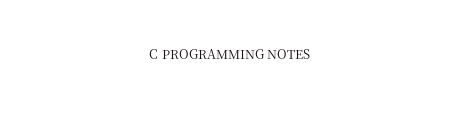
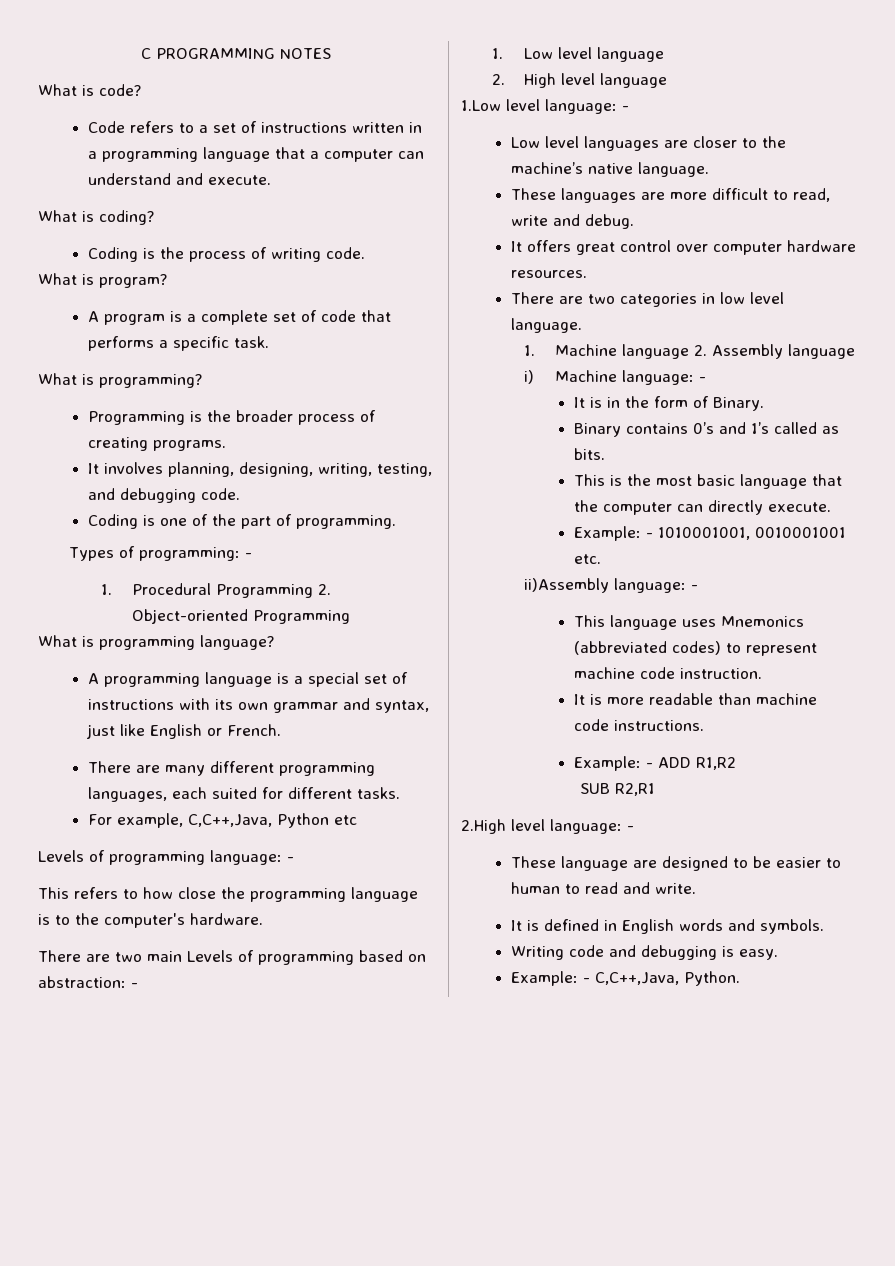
+ What is code?
+ Code refers to a set of instructions written in a programming language that a computer can understand and execute.
+ What is coding?
+ Coding is the process of writing code.
+ What is program?
+ A program is a complete set of code that performs a specific task.
+ What is programming?
+ Programming is the broader process of creating programs.
+ It involves planning, designing, writing, testing, and debugging code.
+ Coding is one of the part of programming.
+ Types of programming: -
+ 1. Procedural Programming 2. Object-oriented Programming
+ What is programming language?
+ A programming language is a special set of instructions with its own grammar and syntax, just like English or French.
+ There are many different programming languages, each suited for different tasks.
+ For example, C,C++,Java, Python etc
+ Levels of programming language: -
+ This refers to how close the programming language is to the computer's hardware.
+ There are two main Levels of programming based on abstraction: -
+ 1. Low level language
+ 2. High level language
+ 1.Low level language: -
+ Low level languages are closer to the machine’s native language.
+ These languages are more difficult to read, write and debug.
+ It offers great control over computer hardware resources.
+ There are two categories in low level language.
+ 1. Machine language 2. Assembly language
+ i) Machine language: -
+ It is in the form of Binary.
+ Binary contains 0’s and 1’s called as bits.
+ This is the most basic language that the computer can directly execute.
+ Example: - 1010001001, 0010001001 etc.
+ ii)Assembly language: -
+ This language uses Mnemonics (abbreviated codes) to represent machine code instruction.
+ It is more readable than machine code instructions.
+ Example: - ADD R1,R2
+ SUB R2,R1
+ 2.High level language: -
+ These language are designed to be easier to human to read and write.
+ It is defined in English words and symbols.
+ Writing code and debugging is easy.
+ Example: - C,C++,Java, Python.

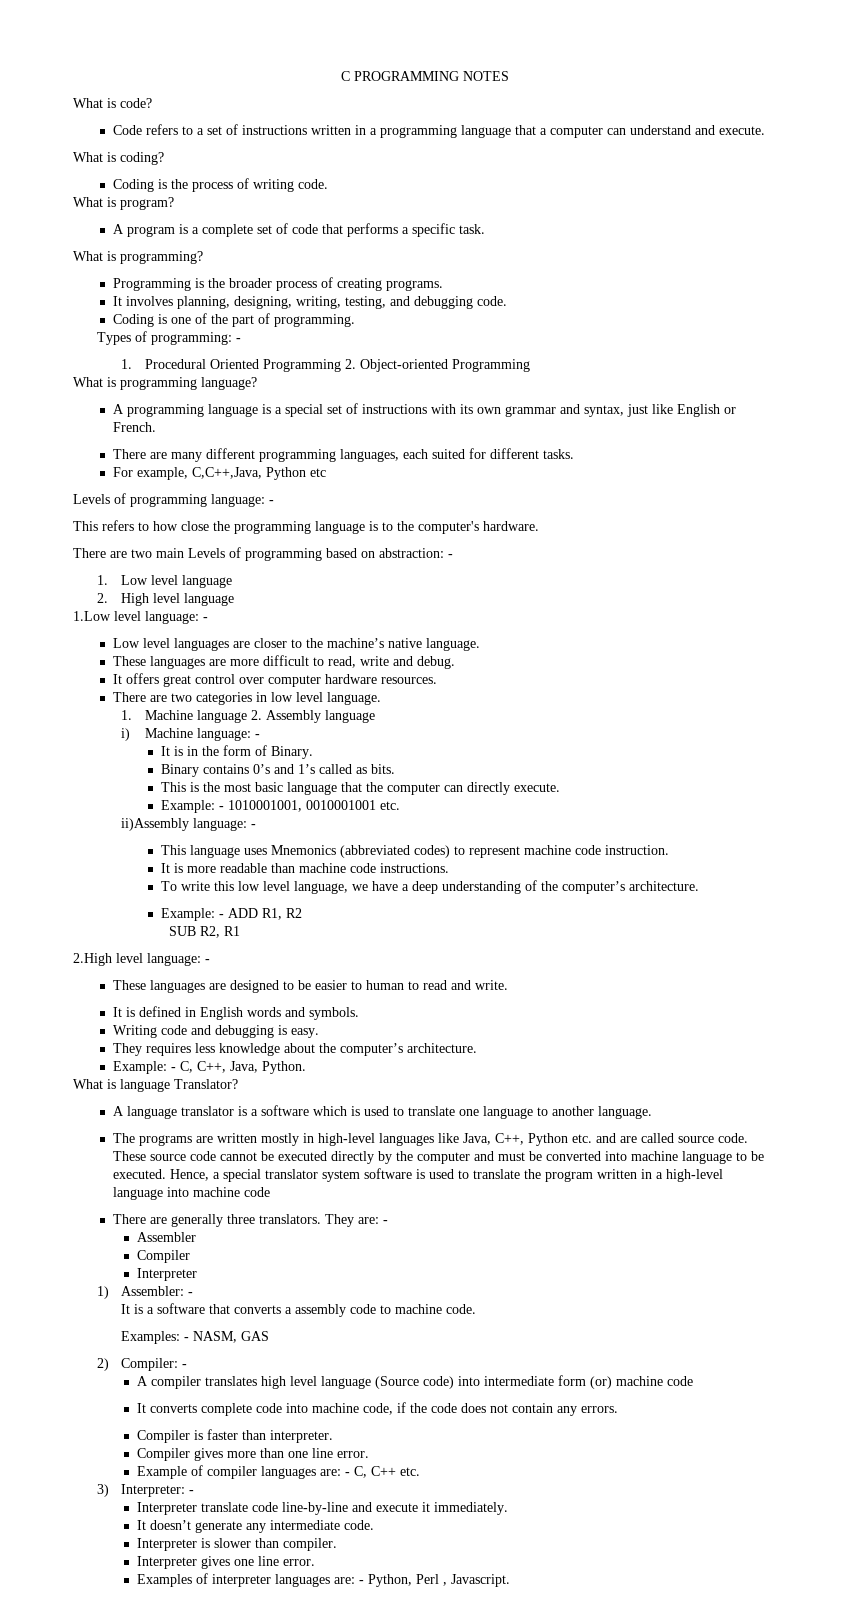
- 1. Procedural Programming 2. Object-oriented Programming
+ 1. Procedural Oriented Programming 2. Object-oriented Programming
+ To write this low level language, we have a deep understanding of the computer’s architecture.
- Example: - ADD R1,R2
+ Example: - ADD R1, R2
- SUB R2,R1
+ SUB R2, R1
- These language are designed to be easier to human to read and write.
+ These languages are designed to be easier to human to read and write.
- Example: - C,C++,Java, Python.
+ They requires less knowledge about the computer’s architecture.
+ Example: - C, C++, Java, Python.
+ What is language Translator?
+ A language translator is a software which is used to translate one language to another language.
+ The programs are written mostly in high-level languages like Java, C++, Python etc. and are called source code. These source code cannot be executed directly by the computer and must be converted into machine language to be executed. Hence, a special translator system software is used to translate the program written in a high-level language into machine code
+ There are generally three translators. They are: -
+ Assembler
+ Compiler
+ Interpreter
+ 1) Assembler: -
+ It is a software that converts a assembly code to machine code.
+ Examples: - NASM, GAS
+ 2) Compiler: -
+ A compiler translates high level language (Source code) into intermediate form (or) machine code
+ It converts complete code into machine code, if the code does not contain any errors.
+ Compiler is faster than interpreter.
+ Compiler gives more than one line error.
+ Example of compiler languages are: - C, C++ etc.
+ 3) Interpreter: -
+ Interpreter translate code line-by-line and execute it immediately.
+ It doesn’t generate any intermediate code.
+ Interpreter is slower than compiler.
+ Interpreter gives one line error.
+ Examples of interpreter languages are: - Python, Perl , Javascript.

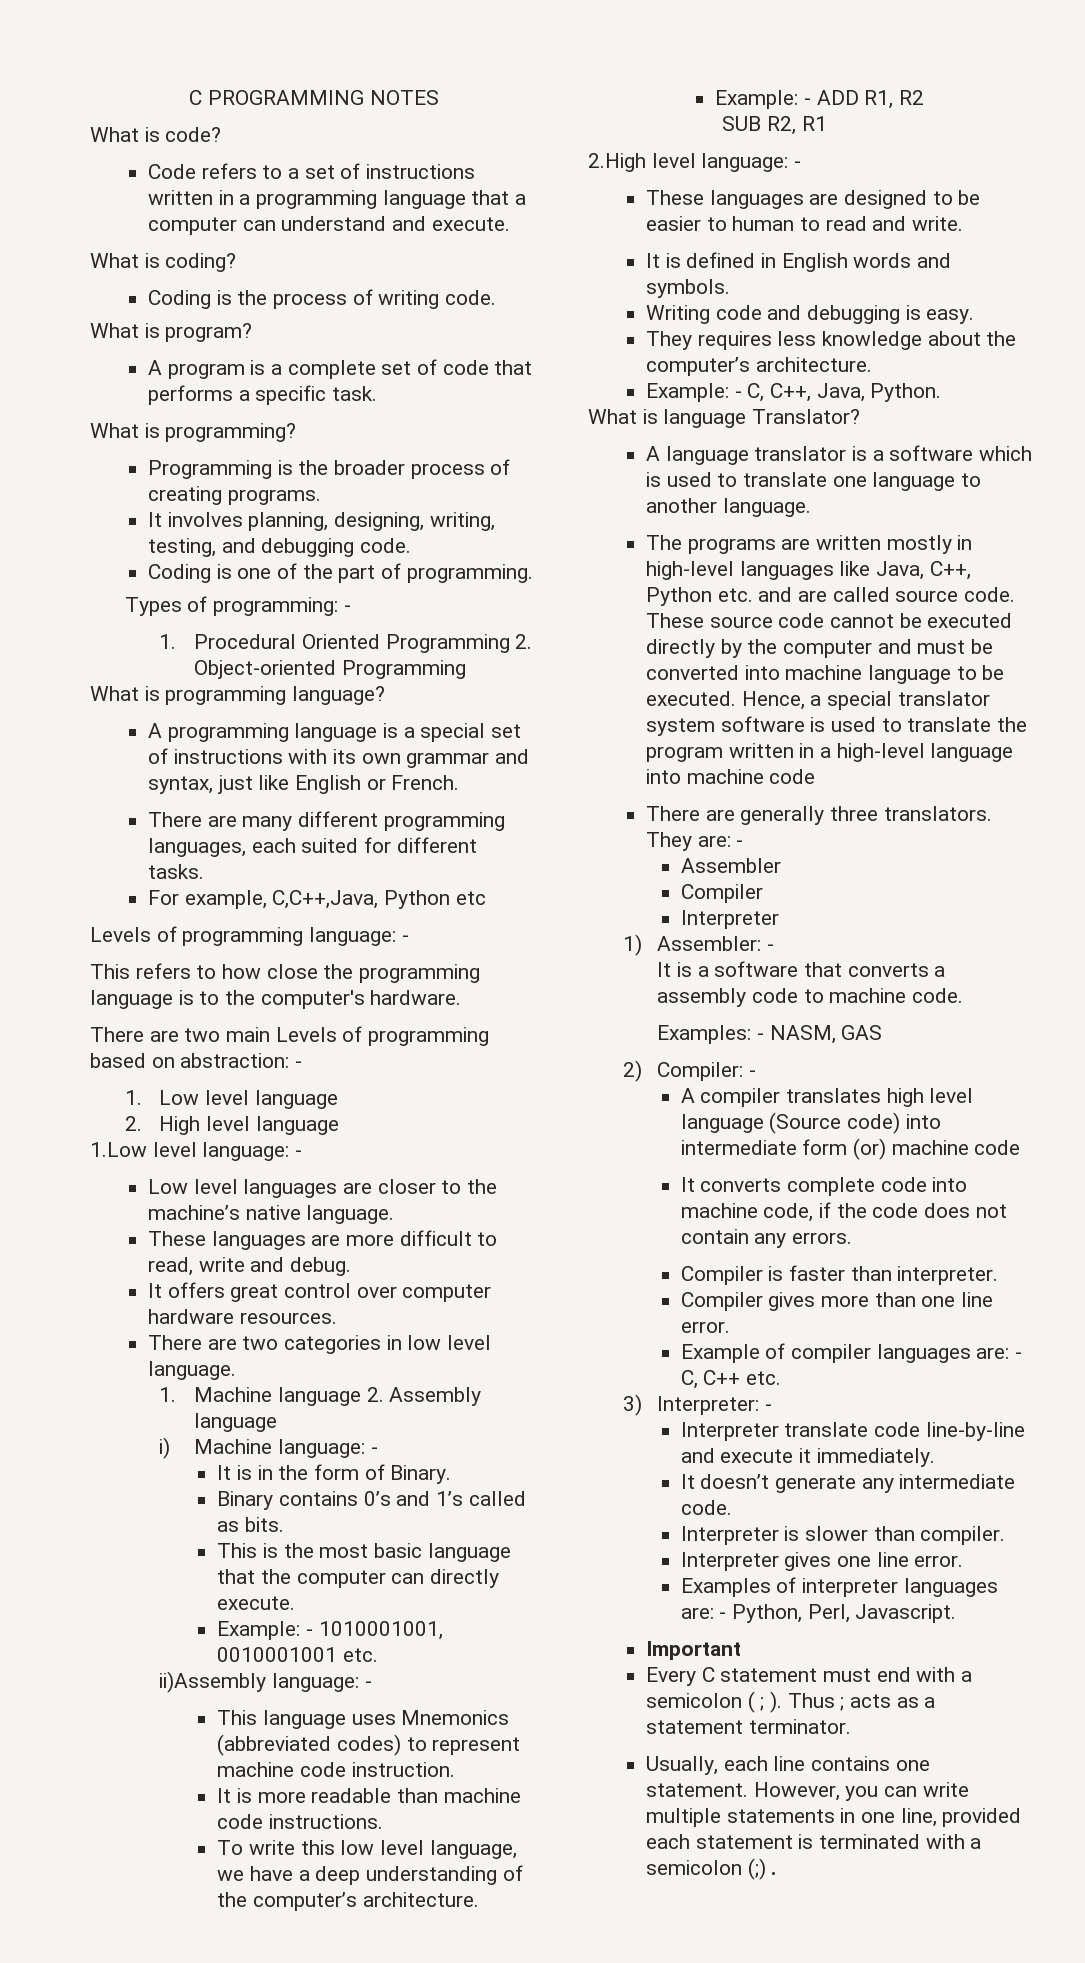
- Examples of interpreter languages are: - Python, Perl , Javascript.
+ Examples of interpreter languages are: - Python, Perl, Javascript.
+ Important
+ Every C statement must end with a semicolon ( ; ). Thus ; acts as a statement terminator.
+ Usually, each line contains one statement. However, you can write multiple statements in one line, provided each statement is terminated with a semicolon (;) .

